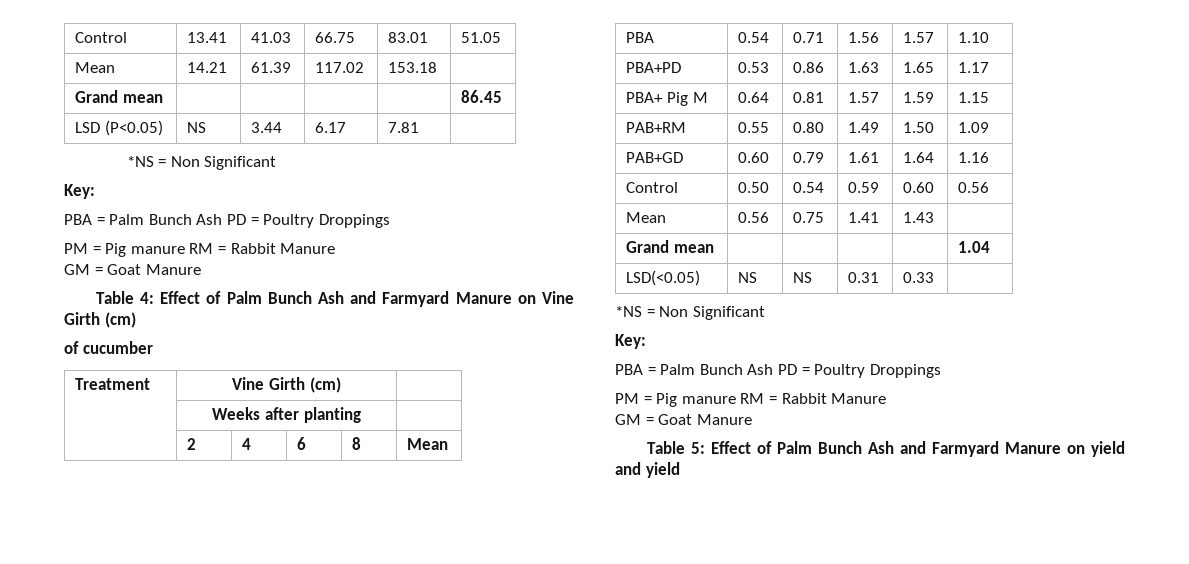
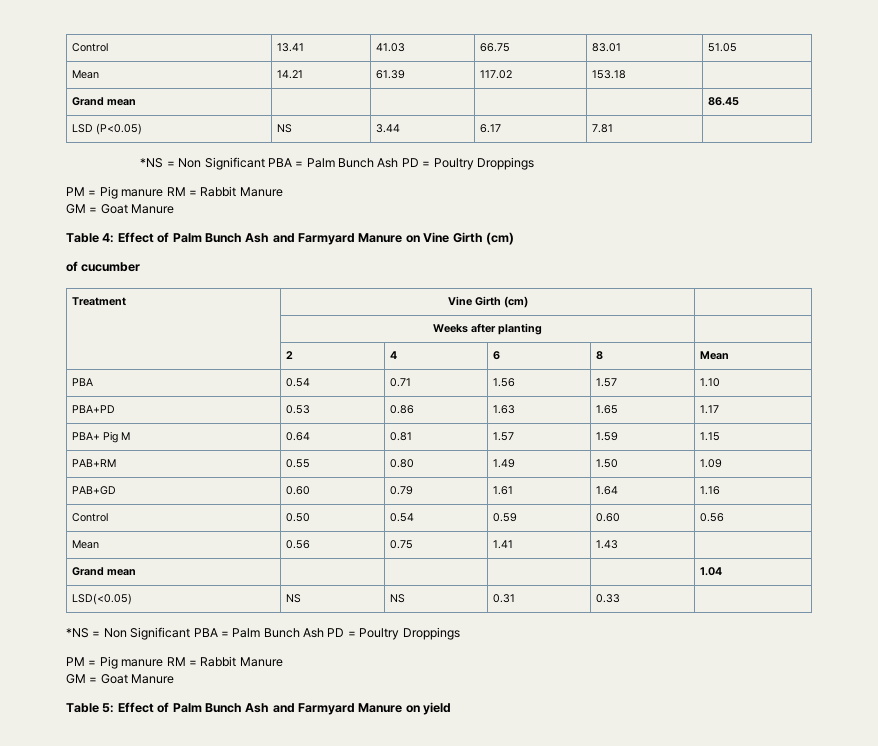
  LSD (P<0.05) | NS | 3.44 | 6.17 | 7.81 |
- *NS = Non Significant
- Key:
- PBA = Palm Bunch Ash PD = Poultry Droppings
+ *NS = Non Significant PBA = Palm Bunch Ash PD = Poultry Droppings
  LSD(<0.05) | NS | NS | 0.31 | 0.33 |
- *NS = Non Significant
- Key:
- PBA = Palm Bunch Ash PD = Poultry Droppings
+ *NS = Non Significant PBA = Palm Bunch Ash PD = Poultry Droppings
- Table 5: Effect of Palm Bunch Ash and Farmyard Manure on yield and yield
+ Table 5: Effect of Palm Bunch Ash and Farmyard Manure on yield

